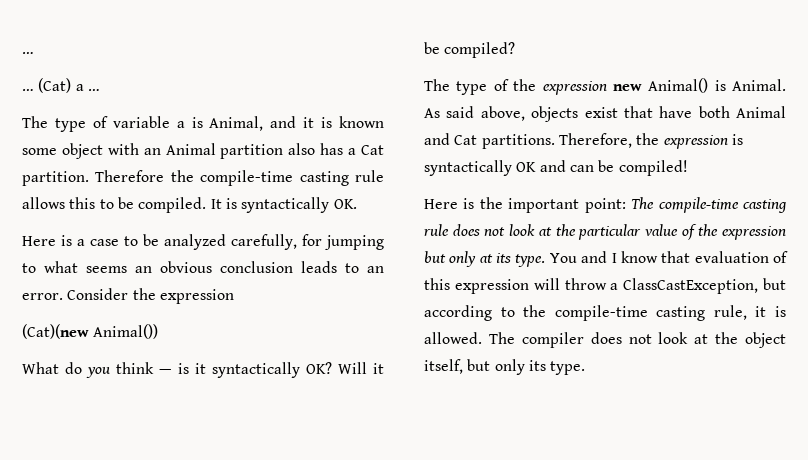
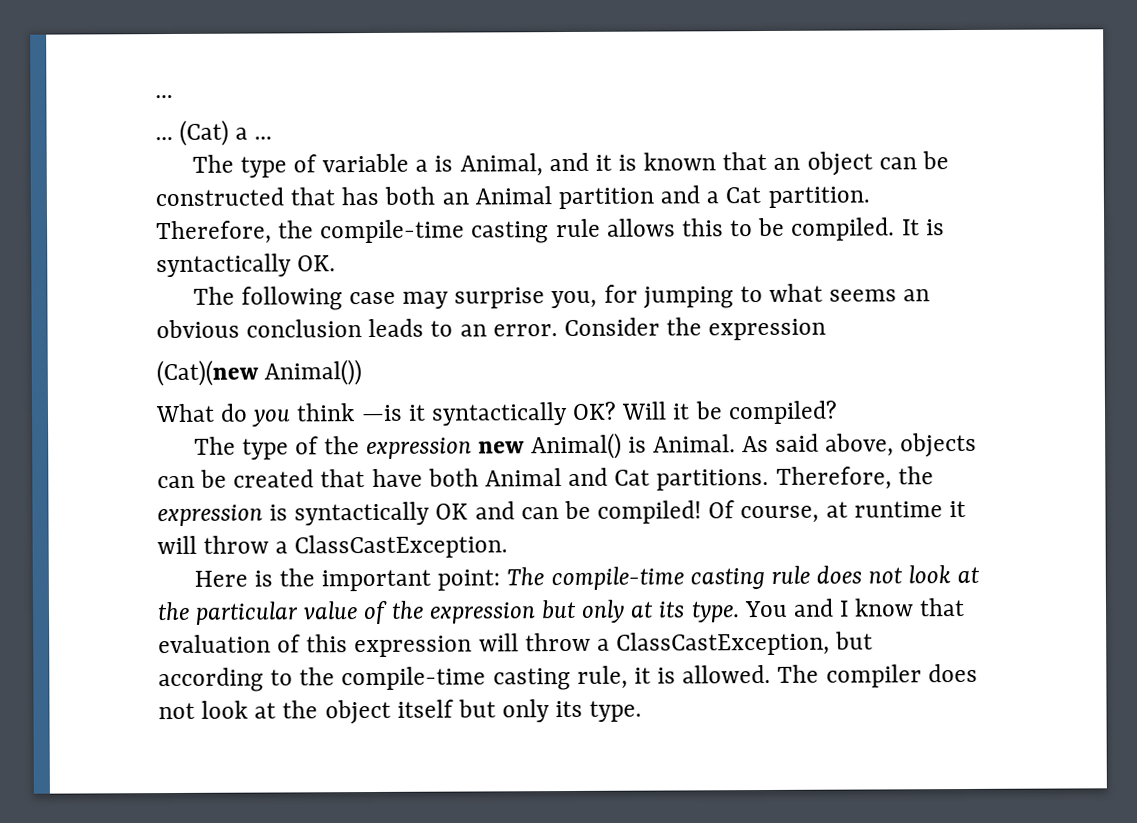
- The type of variable a is Animal, and it is known some object with an Animal partition also has a Cat partition.
+ The type of variable a is Animal, and it is known that an object can be constructed that has both an Animal partition and a Cat partition.
- Therefore the compile-time casting rule allows this to be compiled.
+ Therefore, the compile-time casting rule allows this to be compiled.
- Here is a case to be analyzed carefully, for jumping to what seems an obvious conclusion leads to an error.
+ The following case may surprise you, for jumping to what seems an obvious conclusion leads to an error.
- What do you think — is it syntactically OK?
+ What do you think —is it syntactically OK?
- As said above, objects exist that have both Animal and Cat partitions.
+ As said above, objects can be created that have both Animal and Cat partitions.
+ Of course, at runtime it will throw a ClassCastException.
- The compiler does not look at the object itself, but only its type.
+ The compiler does not look at the object itself but only its type.

